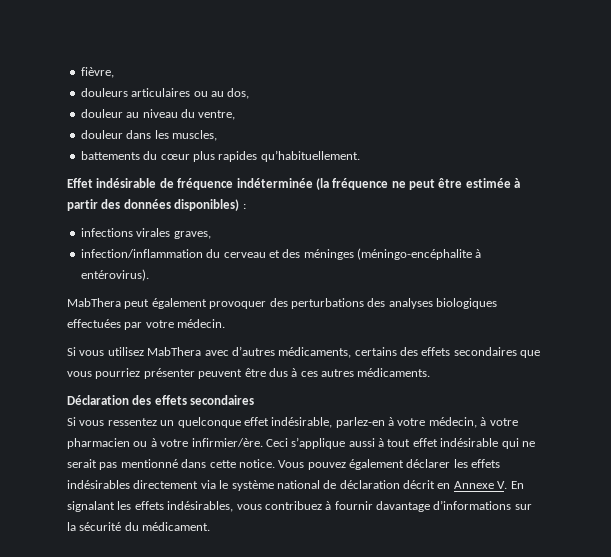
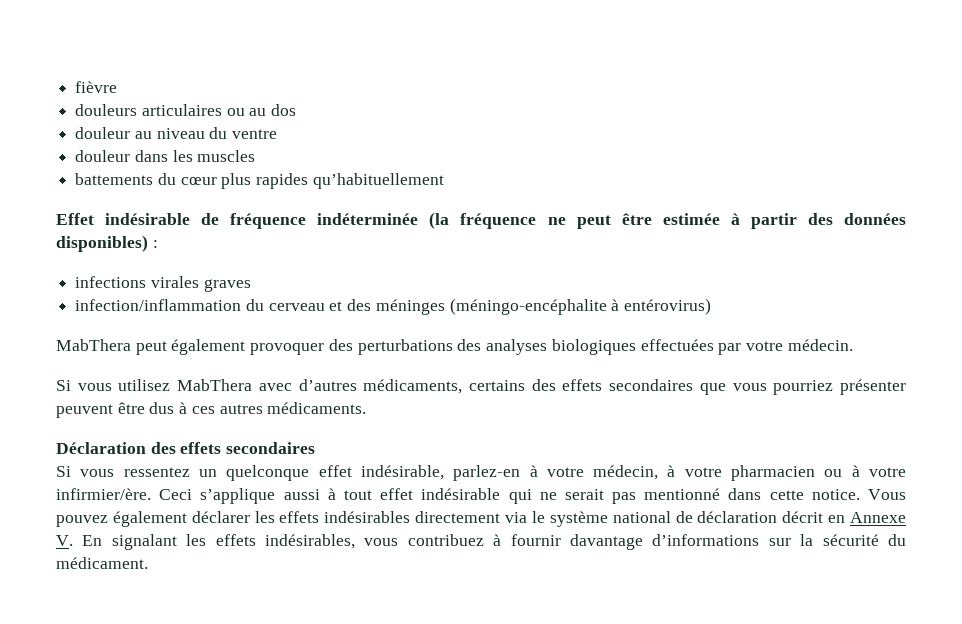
- fièvre,
+ fièvre
- douleurs articulaires ou au dos,
+ douleurs articulaires ou au dos
- douleur au niveau du ventre,
+ douleur au niveau du ventre
- douleur dans les muscles,
+ douleur dans les muscles
- battements du cœur plus rapides qu’habituellement.
+ battements du cœur plus rapides qu’habituellement
- infections virales graves,
+ infections virales graves
- infection/inflammation du cerveau et des méninges (méningo-encéphalite à entérovirus).
+ infection/inflammation du cerveau et des méninges (méningo-encéphalite à entérovirus)

